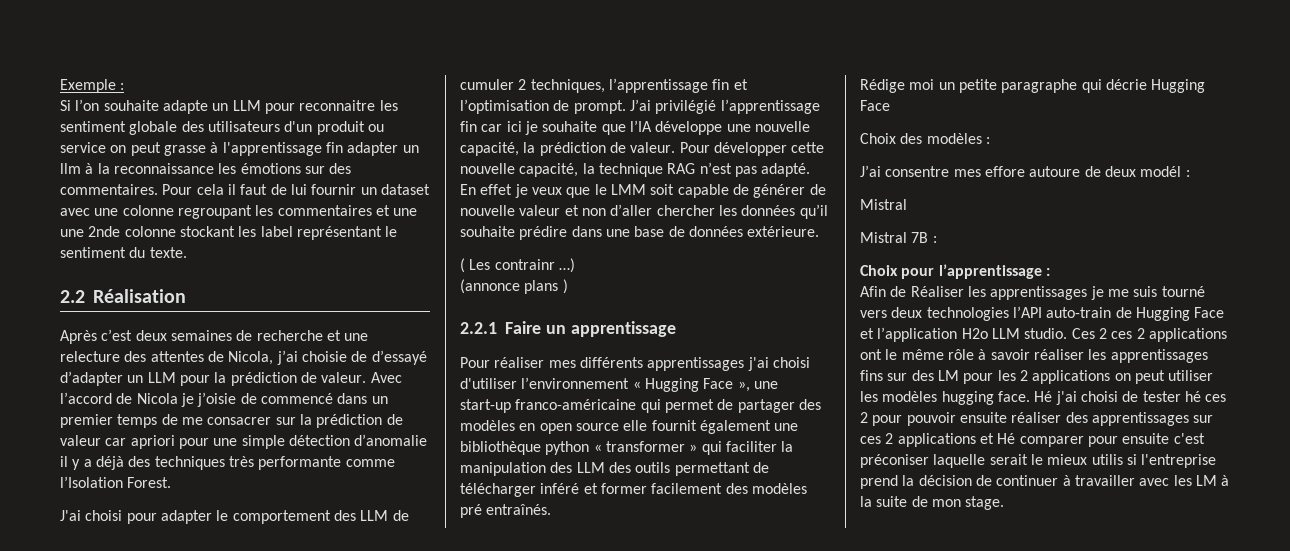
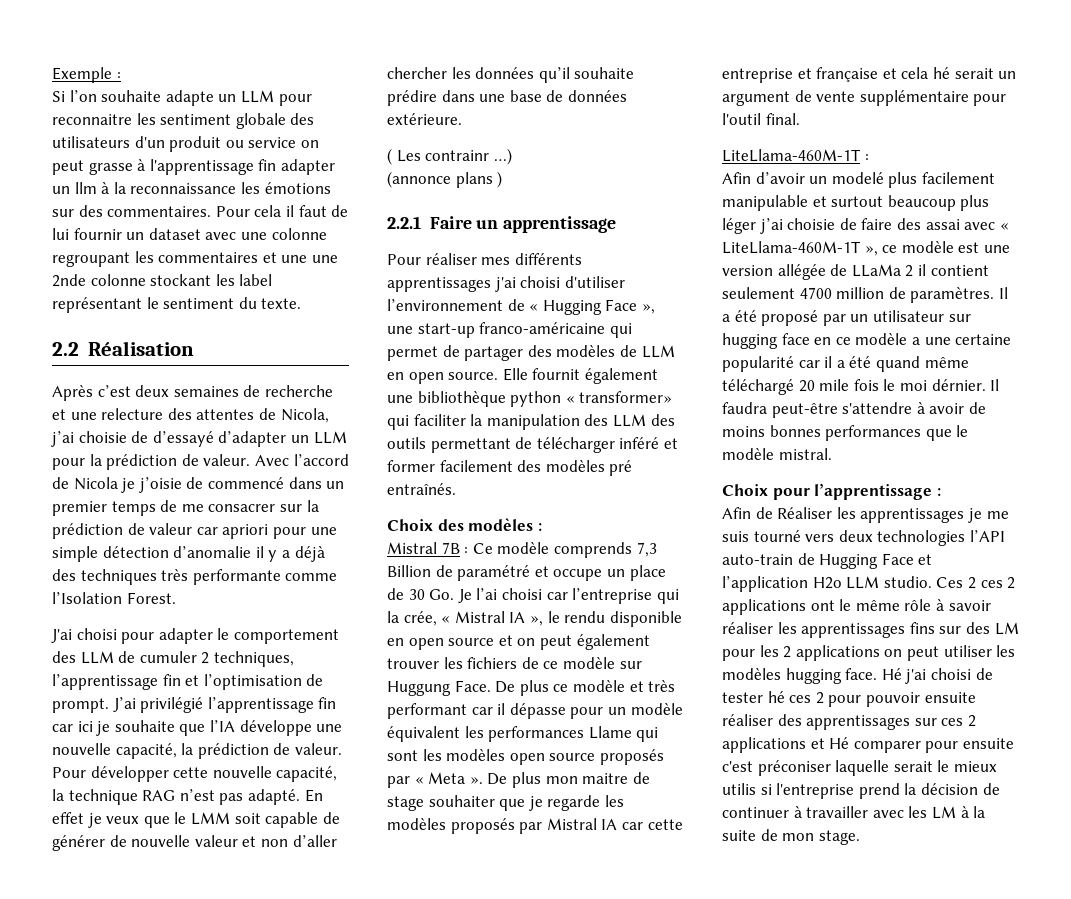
- Pour réaliser mes différents apprentissages j'ai choisi d'utiliser l’environnement « Hugging Face », une start-up franco-américaine qui permet de partager des modèles en open source elle fournit également une bibliothèque python « transformer » qui faciliter la manipulation des LLM des outils permettant de télécharger inféré et former facilement des modèles pré entraînés.
+ Pour réaliser mes différents apprentissages j'ai choisi d'utiliser l’environnement de « Hugging Face », une start-up franco-américaine qui permet de partager des modèles de LLM en open source. Elle fournit également une bibliothèque python « transformer» qui faciliter la manipulation des LLM des outils permettant de télécharger inféré et former facilement des modèles pré entraînés.
- Rédige moi un petite paragraphe qui décrie Hugging Face
  Choix des modèles :
- J’ai consentre mes effore autoure de deux modél :
- Mistral
- Mistral 7B :
+ Mistral 7B : Ce modèle comprends 7,3 Billion de paramétré et occupe un place de 30 Go. Je l’ai choisi car l’entreprise qui la crée, « Mistral IA », le rendu disponible en open source et on peut également trouver les fichiers de ce modèle sur Huggung Face. De plus ce modèle et très performant car il dépasse pour un modèle équivalent les performances Llame qui sont les modèles open source proposés par « Meta ». De plus mon maitre de stage souhaiter que je regarde les modèles proposés par Mistral IA car cette entreprise et française et cela hé serait un argument de vente supplémentaire pour l'outil final.
+ LiteLlama-460M-1T :
+ Afin d’avoir un modelé plus facilement manipulable et surtout beaucoup plus léger j’ai choisie de faire des assai avec « LiteLlama-460M-1T », ce modèle est une version allégée de LLaMa 2 il contient seulement 4700 million de paramètres. Il a été proposé par un utilisateur sur hugging face en ce modèle a une certaine popularité car il a été quand même téléchargé 20 mile fois le moi dérnier. Il faudra peut-être s'attendre à avoir de moins bonnes performances que le modèle mistral.

